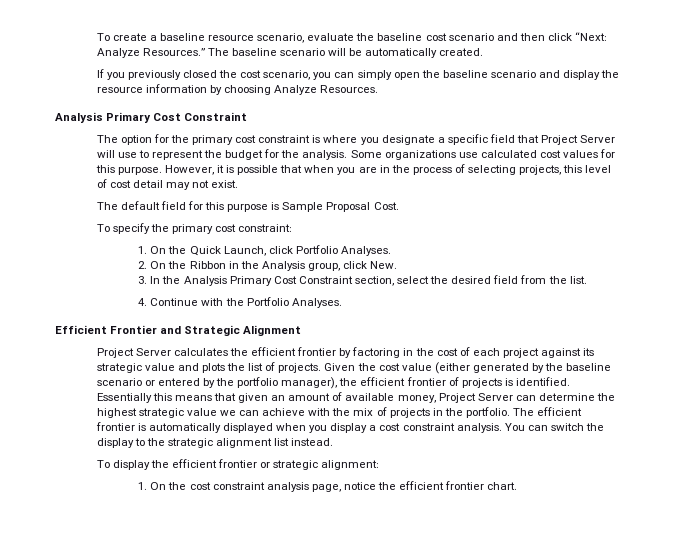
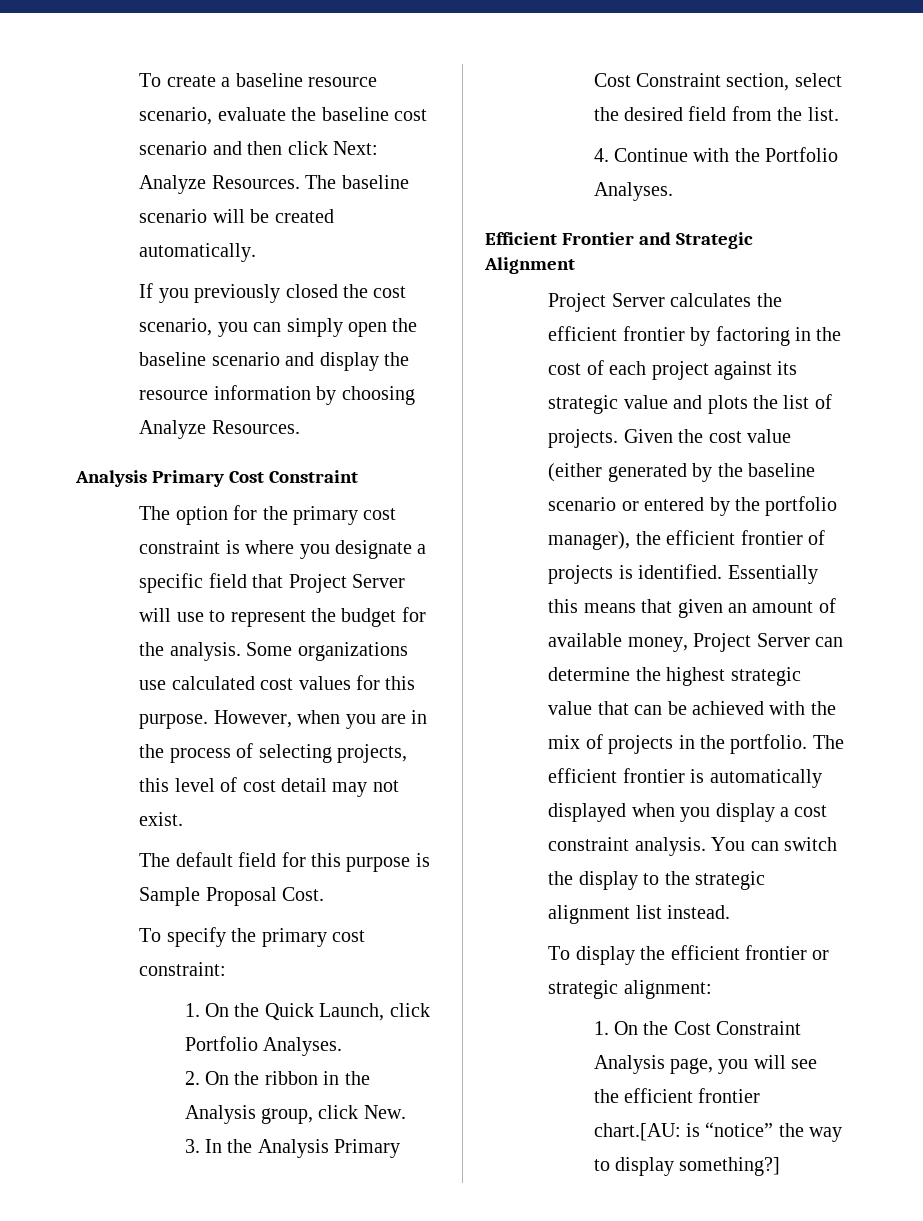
- To create a baseline resource scenario, evaluate the baseline cost scenario and then click “Next: Analyze Resources.”
+ To create a baseline resource scenario, evaluate the baseline cost scenario and then click Next: Analyze Resources.
- The baseline scenario will be automatically created.
+ The baseline scenario will be created automatically.
- However, it is possible that when you are in the process of selecting projects, this level of cost detail may not exist.
+ However, when you are in the process of selecting projects, this level of cost detail may not exist.
- 2. On the Ribbon in the Analysis group, click New.
+ 2. On the ribbon in the Analysis group, click New.
- Essentially this means that given an amount of available money, Project Server can determine the highest strategic value we can achieve with the mix of projects in the portfolio.
+ Essentially this means that given an amount of available money, Project Server can determine the highest strategic value that can be achieved with the mix of projects in the portfolio.
- 1. On the cost constraint analysis page, notice the efficient frontier chart.
+ 1. On the Cost Constraint Analysis page, you will see the efficient frontier chart.[AU: is “notice” the way to display something?]

